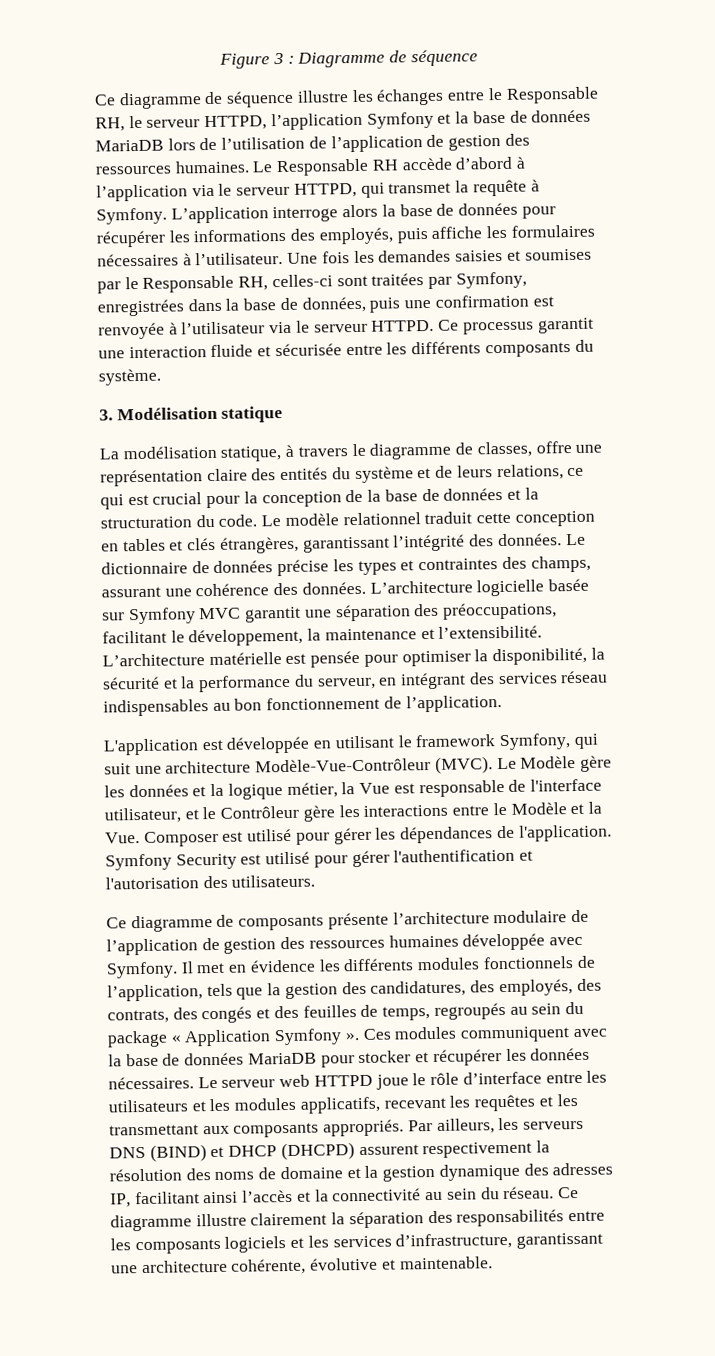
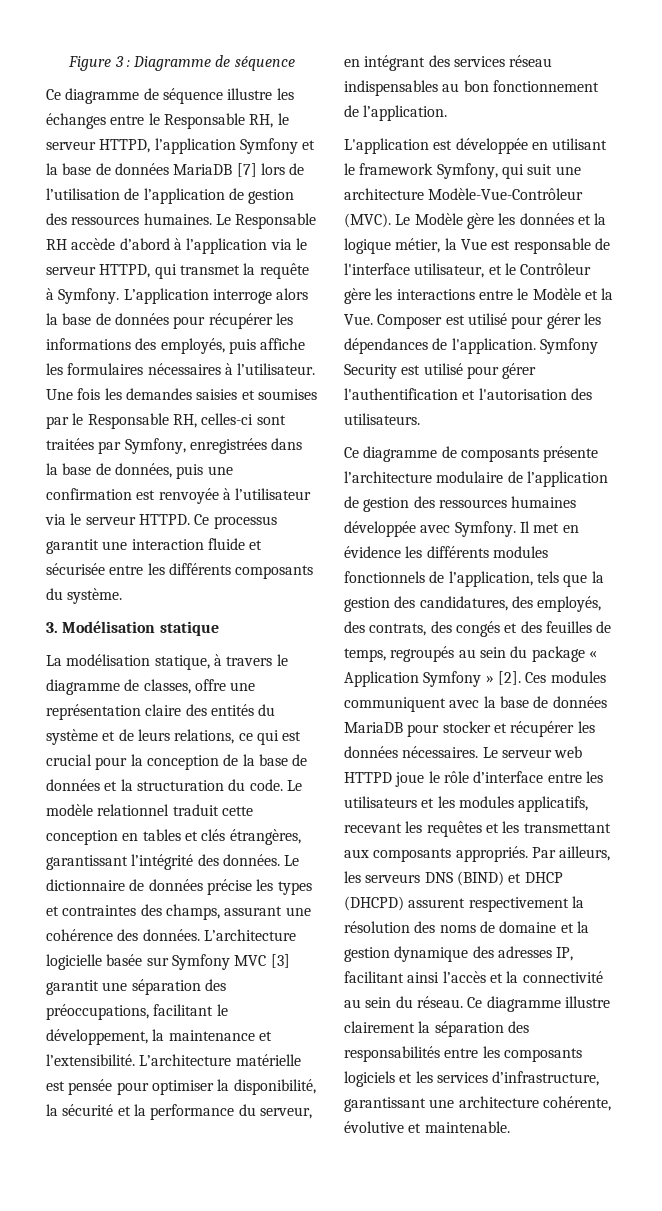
- Ce diagramme de séquence illustre les échanges entre le Responsable RH, le serveur HTTPD, l’application Symfony et la base de données MariaDB lors de l’utilisation de l’application de gestion des ressources humaines.
+ Ce diagramme de séquence illustre les échanges entre le Responsable RH, le serveur HTTPD, l’application Symfony et la base de données MariaDB [7] lors de l’utilisation de l’application de gestion des ressources humaines.
- L’architecture logicielle basée sur Symfony MVC garantit une séparation des préoccupations, facilitant le développement, la maintenance et l’extensibilité.
+ L’architecture logicielle basée sur Symfony MVC [3] garantit une séparation des préoccupations, facilitant le développement, la maintenance et l’extensibilité.
- Il met en évidence les différents modules fonctionnels de l’application, tels que la gestion des candidatures, des employés, des contrats, des congés et des feuilles de temps, regroupés au sein du package « Application Symfony ».
+ Il met en évidence les différents modules fonctionnels de l’application, tels que la gestion des candidatures, des employés, des contrats, des congés et des feuilles de temps, regroupés au sein du package « Application Symfony » [2].

